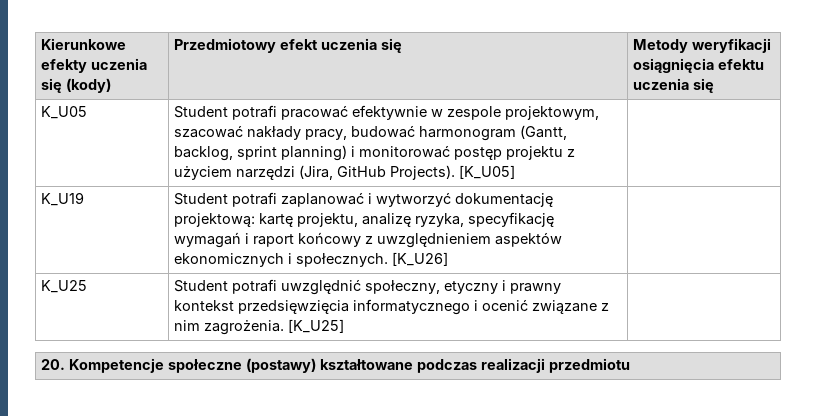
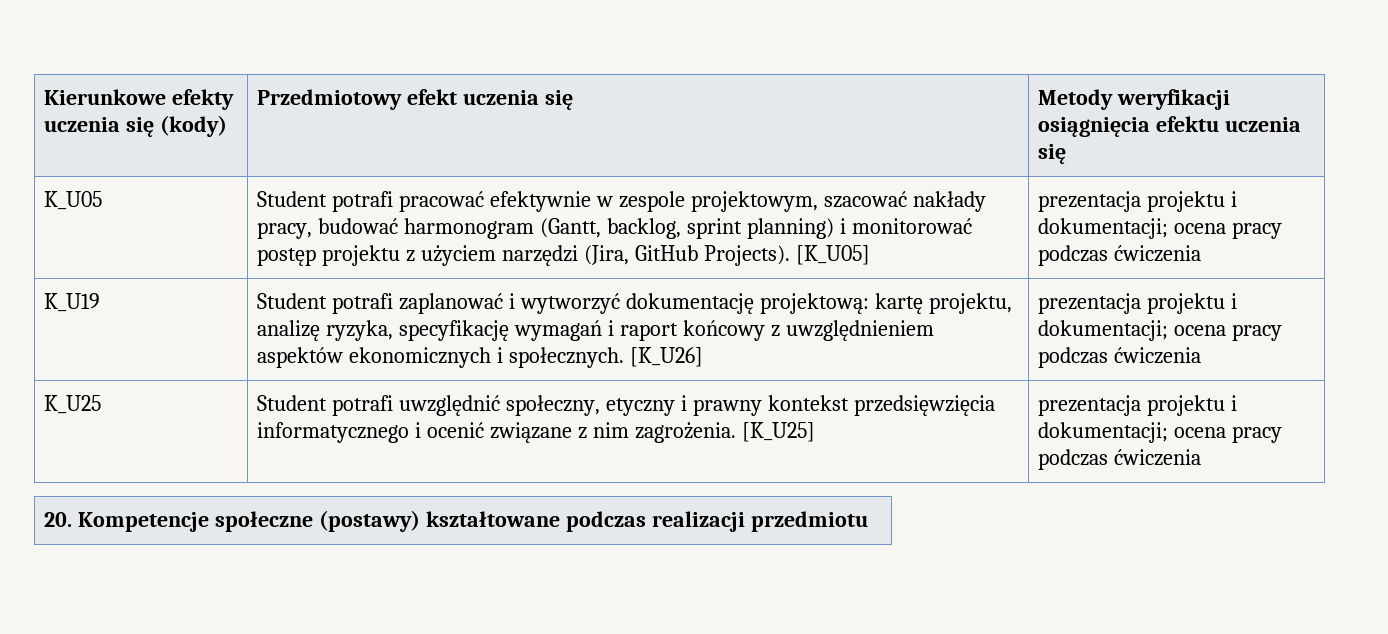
- K_U05 | Student potrafi pracować efektywnie w zespole projektowym, szacować nakłady pracy, budować harmonogram (Gantt, backlog, sprint planning) i monitorować postęp projektu z użyciem narzędzi (Jira, GitHub Projects). [K_U05] |
+ K_U05 | Student potrafi pracować efektywnie w zespole projektowym, szacować nakłady pracy, budować harmonogram (Gantt, backlog, sprint planning) i monitorować postęp projektu z użyciem narzędzi (Jira, GitHub Projects). [K_U05] | prezentacja projektu i dokumentacji; ocena pracy podczas ćwiczenia
- K_U19 | Student potrafi zaplanować i wytworzyć dokumentację projektową: kartę projektu, analizę ryzyka, specyfikację wymagań i raport końcowy z uwzględnieniem aspektów ekonomicznych i społecznych. [K_U26] |
+ K_U19 | Student potrafi zaplanować i wytworzyć dokumentację projektową: kartę projektu, analizę ryzyka, specyfikację wymagań i raport końcowy z uwzględnieniem aspektów ekonomicznych i społecznych. [K_U26] | prezentacja projektu i dokumentacji; ocena pracy podczas ćwiczenia
- K_U25 | Student potrafi uwzględnić społeczny, etyczny i prawny kontekst przedsięwzięcia informatycznego i ocenić związane z nim zagrożenia. [K_U25] |
+ K_U25 | Student potrafi uwzględnić społeczny, etyczny i prawny kontekst przedsięwzięcia informatycznego i ocenić związane z nim zagrożenia. [K_U25] | prezentacja projektu i dokumentacji; ocena pracy podczas ćwiczenia

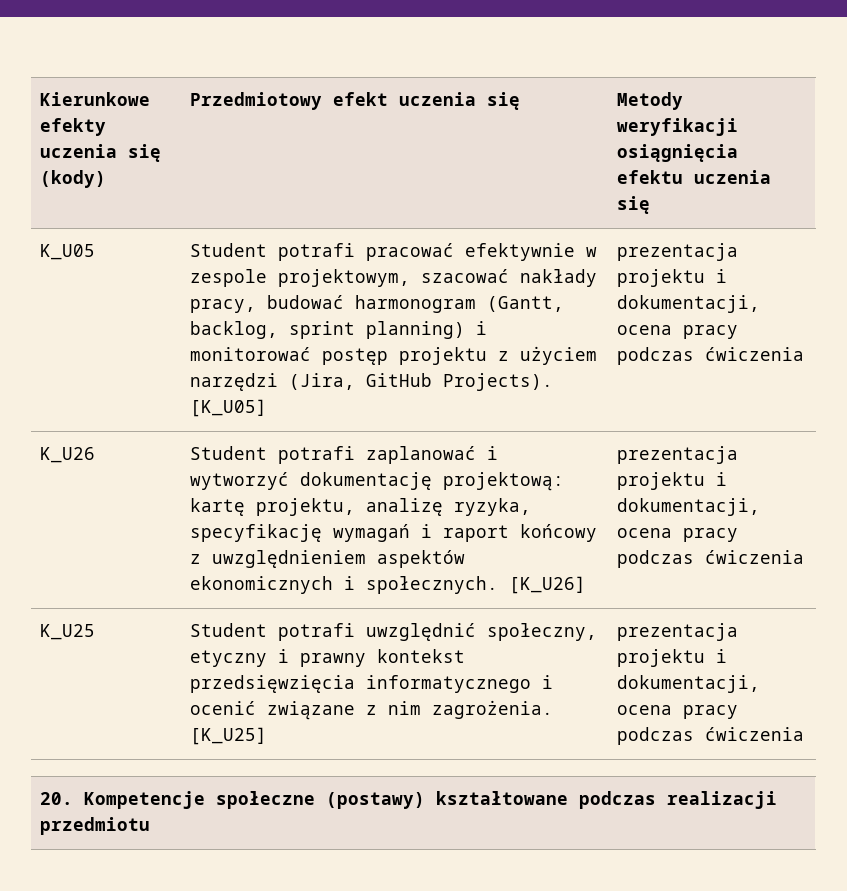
- K_U05 | Student potrafi pracować efektywnie w zespole projektowym, szacować nakłady pracy, budować harmonogram (Gantt, backlog, sprint planning) i monitorować postęp projektu z użyciem narzędzi (Jira, GitHub Projects). [K_U05] | prezentacja projektu i dokumentacji; ocena pracy podczas ćwiczenia
- K_U19 | Student potrafi zaplanować i wytworzyć dokumentację projektową: kartę projektu, analizę ryzyka, specyfikację wymagań i raport końcowy z uwzględnieniem aspektów ekonomicznych i społecznych. [K_U26] | prezentacja projektu i dokumentacji; ocena pracy podczas ćwiczenia
+ K_U05 | Student potrafi pracować efektywnie w zespole projektowym, szacować nakłady pracy, budować harmonogram (Gantt, backlog, sprint planning) i monitorować postęp projektu z użyciem narzędzi (Jira, GitHub Projects). [K_U05] | prezentacja projektu i dokumentacji, ocena pracy podczas ćwiczenia
+ K_U26 | Student potrafi zaplanować i wytworzyć dokumentację projektową: kartę projektu, analizę ryzyka, specyfikację wymagań i raport końcowy z uwzględnieniem aspektów ekonomicznych i społecznych. [K_U26] | prezentacja projektu i dokumentacji, ocena pracy podczas ćwiczenia
- K_U25 | Student potrafi uwzględnić społeczny, etyczny i prawny kontekst przedsięwzięcia informatycznego i ocenić związane z nim zagrożenia. [K_U25] | prezentacja projektu i dokumentacji; ocena pracy podczas ćwiczenia
+ K_U25 | Student potrafi uwzględnić społeczny, etyczny i prawny kontekst przedsięwzięcia informatycznego i ocenić związane z nim zagrożenia. [K_U25] | prezentacja projektu i dokumentacji, ocena pracy podczas ćwiczenia

